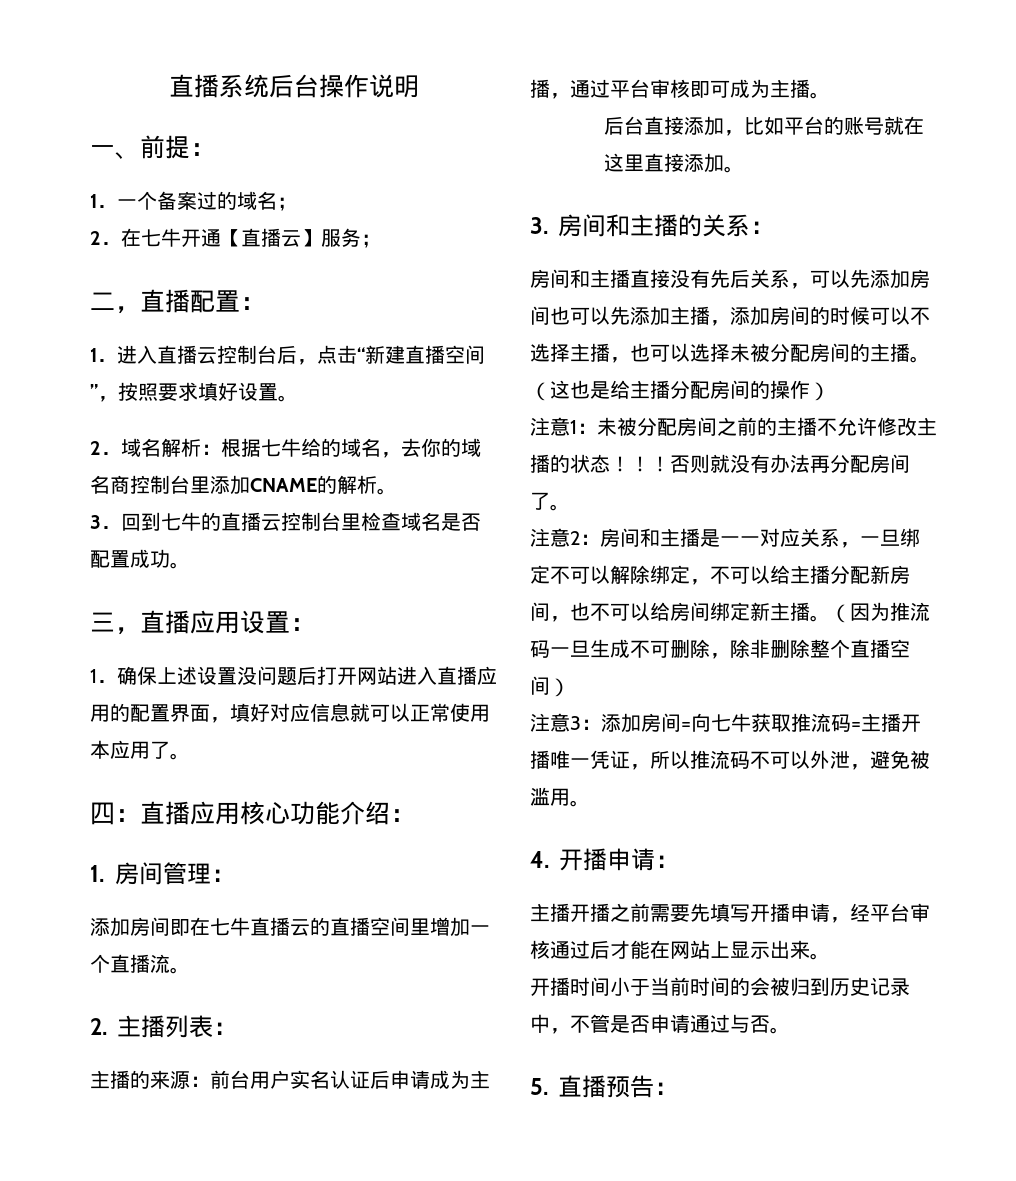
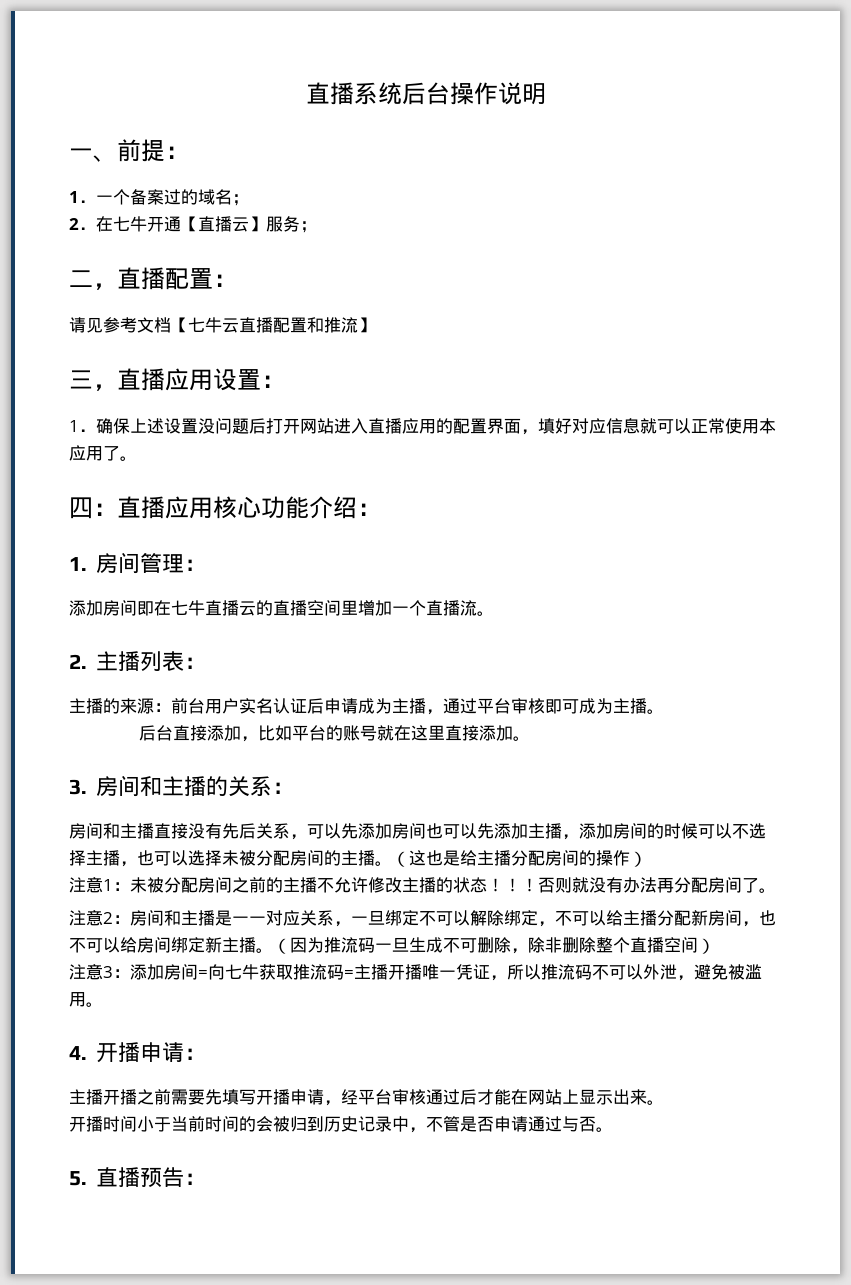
- 1．进入直播云控制台后，点击“新建直播空间”，按照要求填好设置。
- 2．域名解析：根据七牛给的域名，去你的域名商控制台里添加CNAME的解析。
- 3．回到七牛的直播云控制台里检查域名是否配置成功。
+ 请见参考文档【七牛云直播配置和推流】

